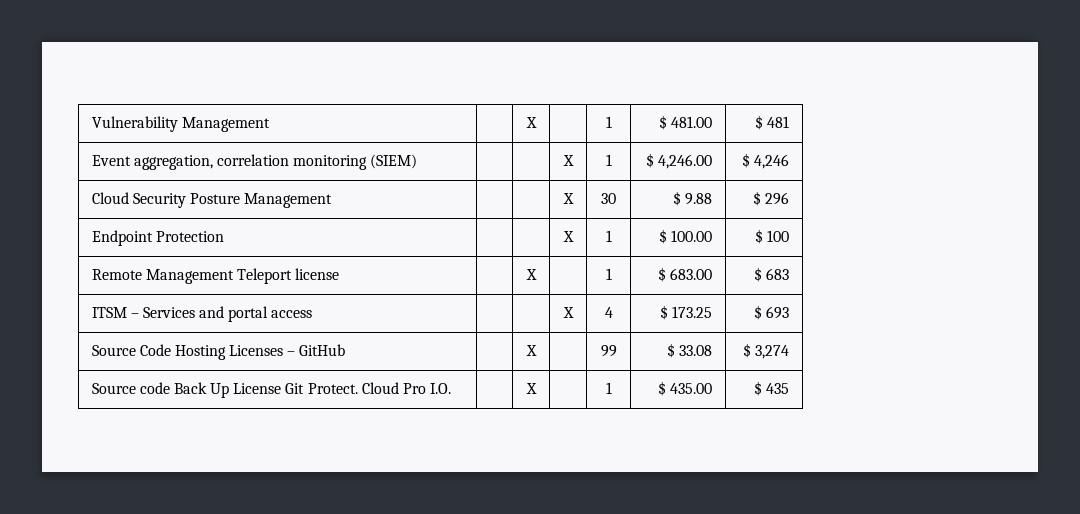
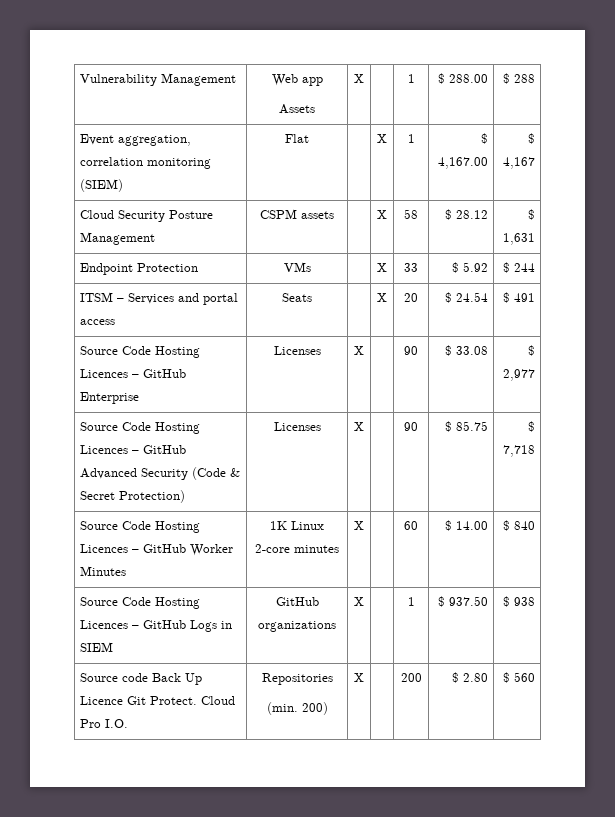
- Vulnerability Management | | X | | 1 | $ 481.00 | $ 481
+ Vulnerability Management | Web app
+ Assets | X | | 1 | $ 288.00 | $ 288
- Event aggregation, correlation monitoring (SIEM) | | | X | 1 | $ 4,246.00 | $ 4,246
+ Event aggregation, correlation monitoring (SIEM) | Flat | | X | 1 | $ 4,167.00 | $ 4,167
- Cloud Security Posture Management | | | X | 30 | $ 9.88 | $ 296
+ Cloud Security Posture Management | CSPM assets | | X | 58 | $ 28.12 | $ 1,631
- Endpoint Protection | | | X | 1 | $ 100.00 | $ 100
- Remote Management Teleport license | | X | | 1 | $ 683.00 | $ 683
+ Endpoint Protection | VMs | | X | 33 | $ 5.92 | $ 244
- ITSM – Services and portal access | | | X | 4 | $ 173.25 | $ 693
- Source Code Hosting Licenses – GitHub | | X | | 99 | $ 33.08 | $ 3,274
- Source code Back Up License Git Protect. Cloud Pro I.O. | | X | | 1 | $ 435.00 | $ 435
+ ITSM – Services and portal access | Seats | | X | 20 | $ 24.54 | $ 491
+ Source Code Hosting Licences – GitHub Enterprise | Licenses | X | | 90 | $ 33.08 | $ 2,977
+ Source Code Hosting Licences – GitHub Advanced Security (Code & Secret Protection) | Licenses | X | | 90 | $ 85.75 | $ 7,718
+ Source Code Hosting Licences – GitHub Worker Minutes | 1K Linux 2-core minutes | X | | 60 | $ 14.00 | $ 840
+ Source Code Hosting Licences – GitHub Logs in SIEM | GitHub organizations | X | | 1 | $ 937.50 | $ 938
+ Source code Back Up Licence Git Protect. Cloud Pro I.O. | Repositories
+ (min. 200) | X | | 200 | $ 2.80 | $ 560

